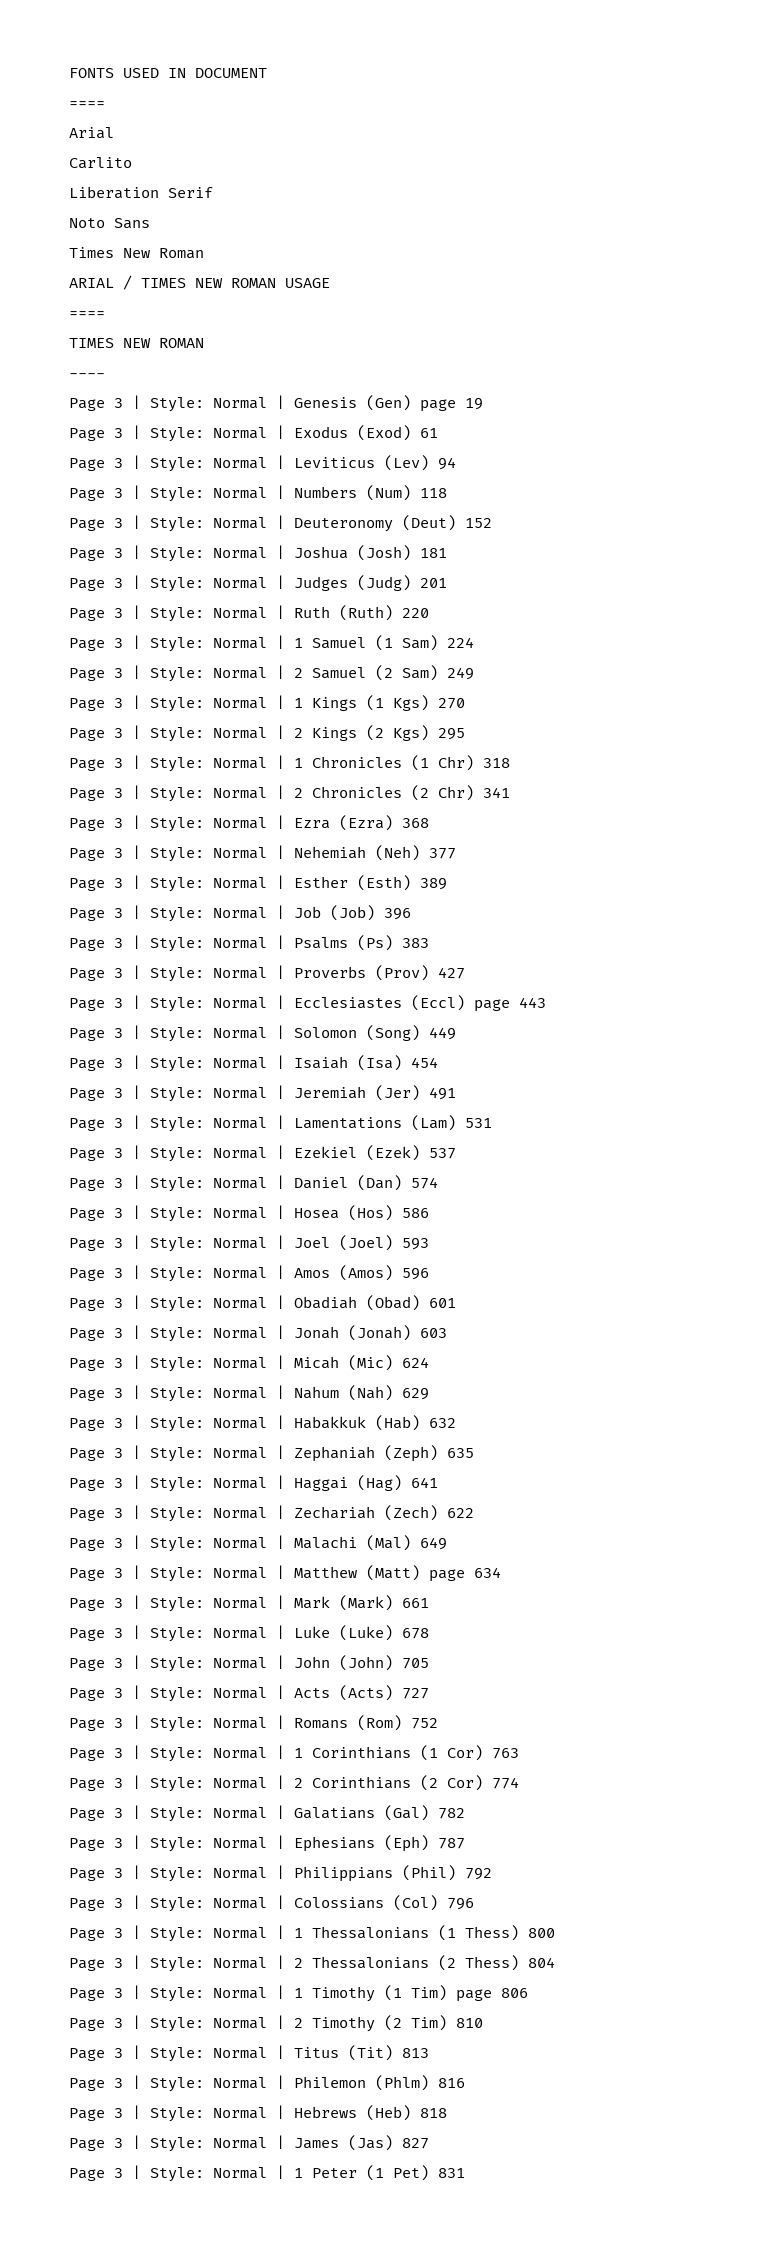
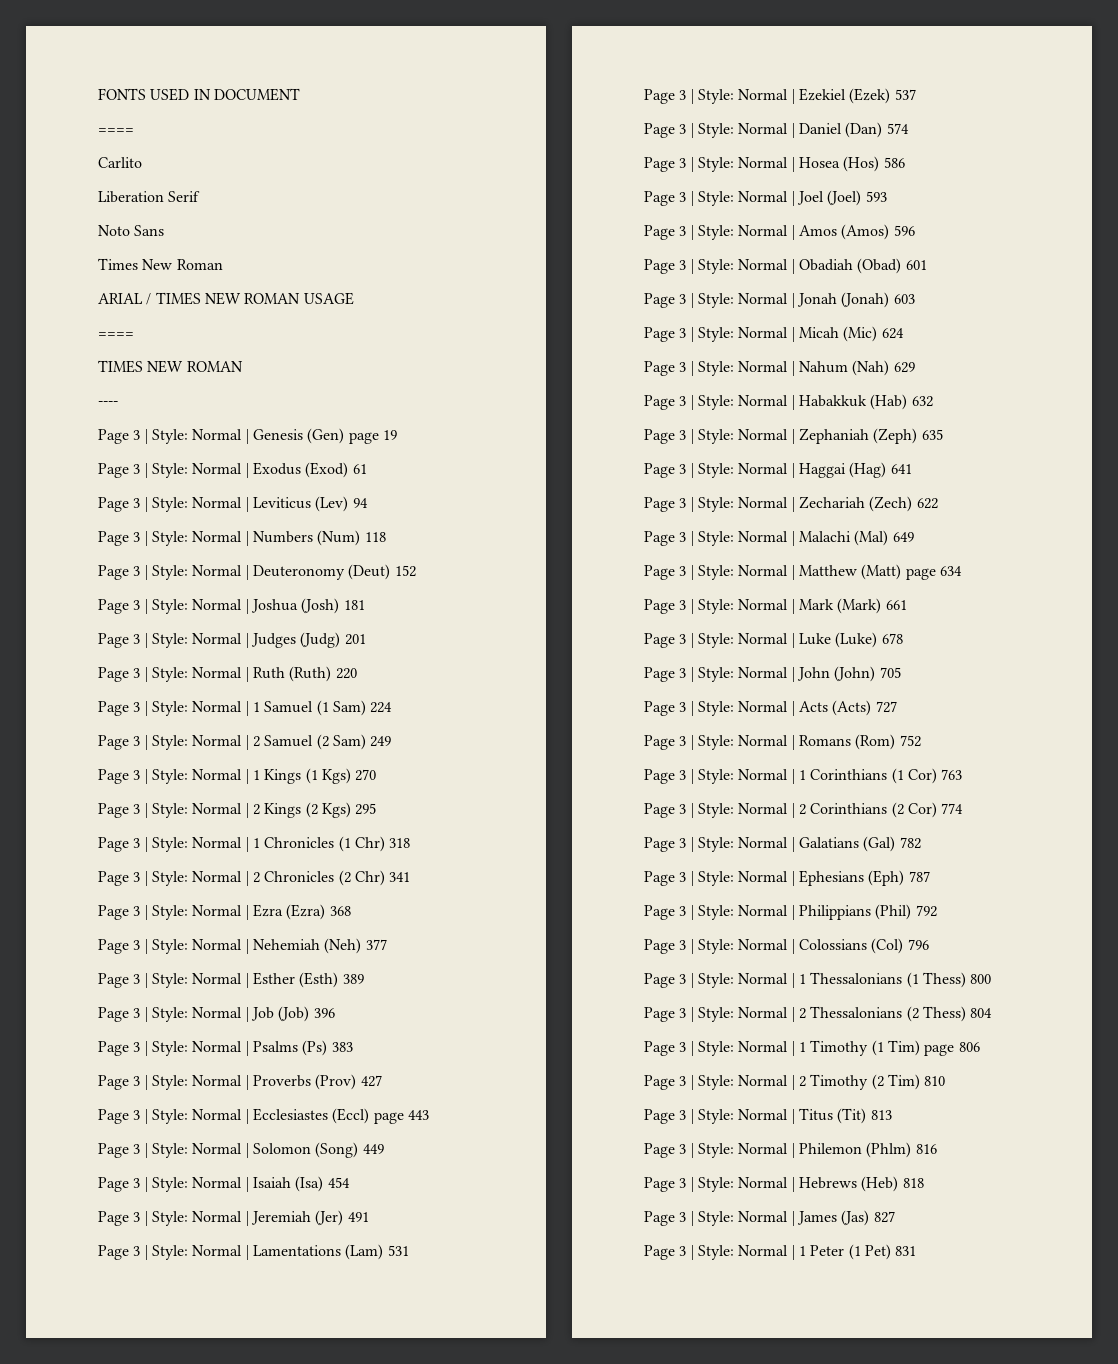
- Arial

